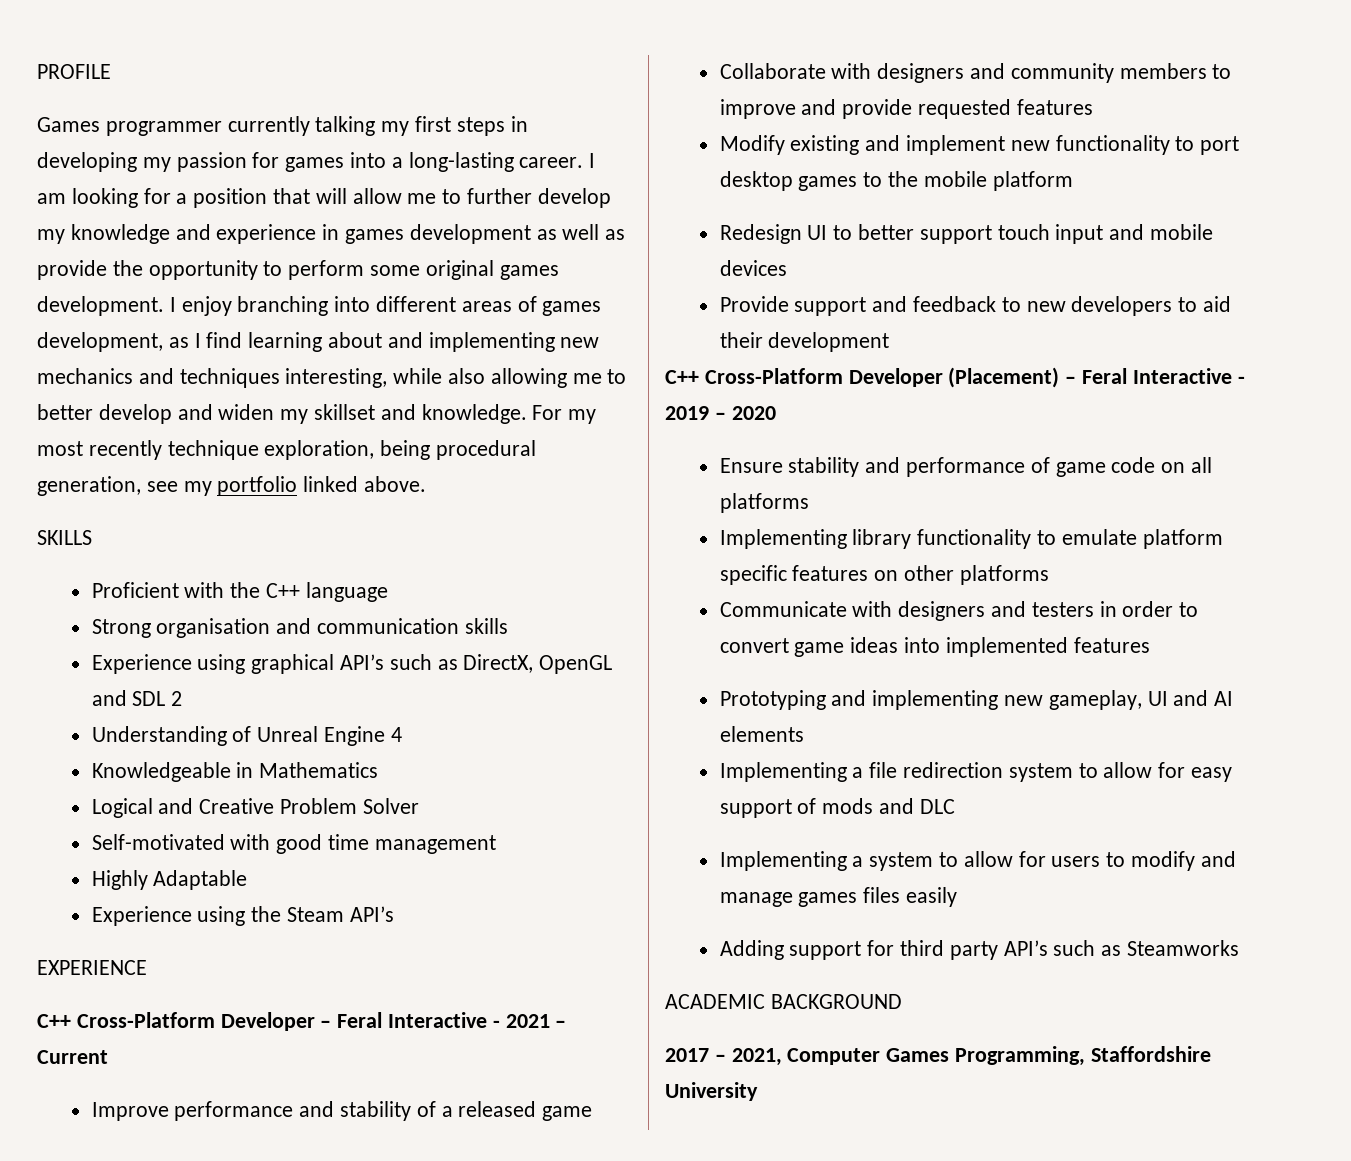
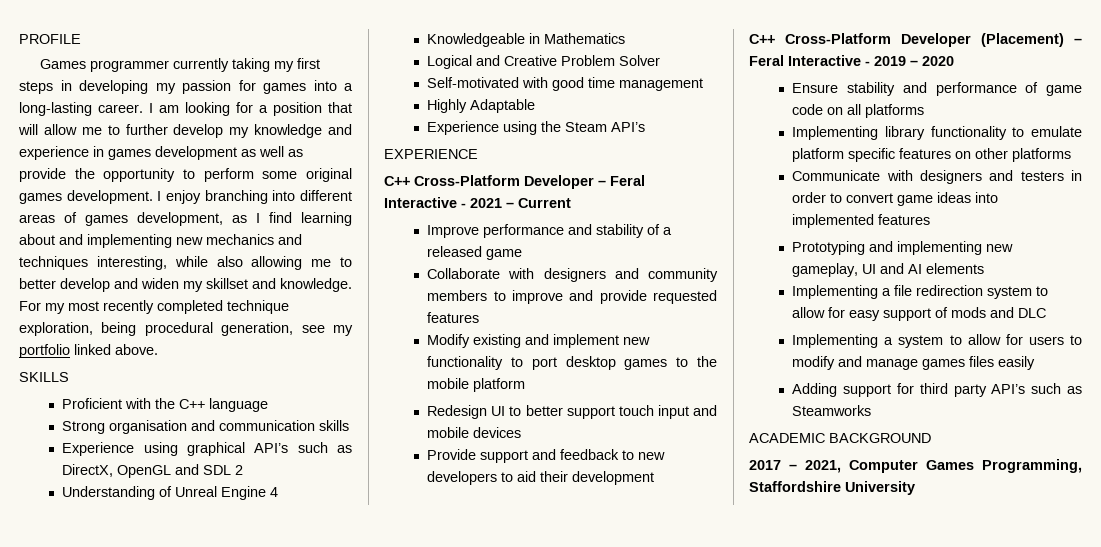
- Games programmer currently talking my first steps in developing my passion for games into a long-lasting career.
+ Games programmer currently taking my first steps in developing my passion for games into a long-lasting career.
- For my most recently technique exploration, being procedural generation, see my portfolio linked above.
+ For my most recently completed technique exploration, being procedural generation, see my portfolio linked above.

